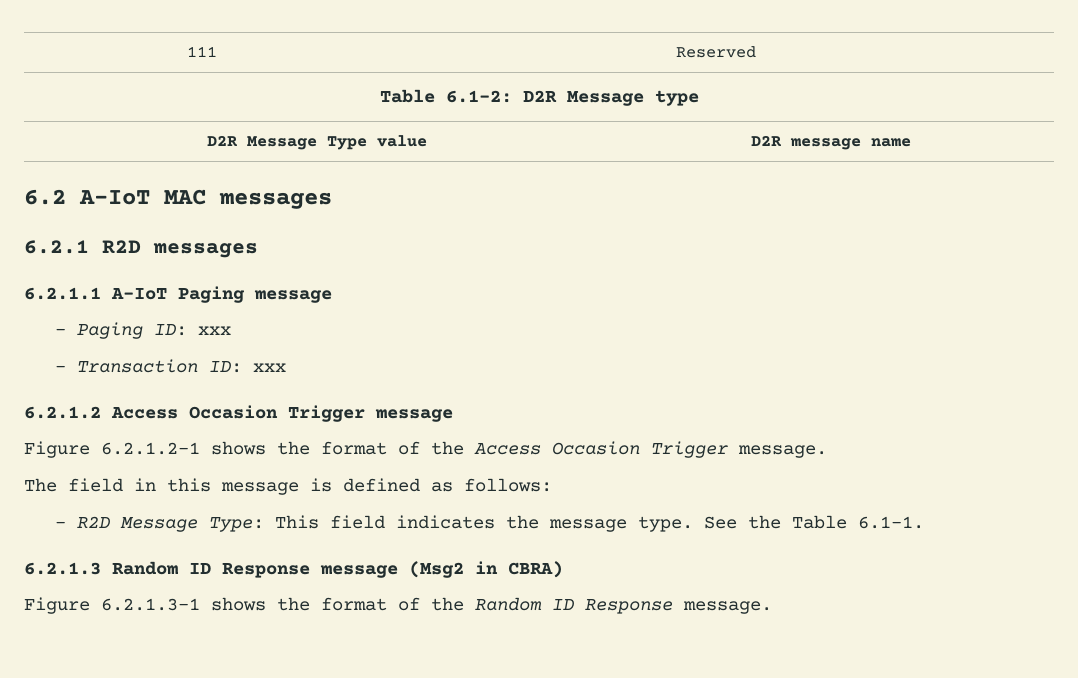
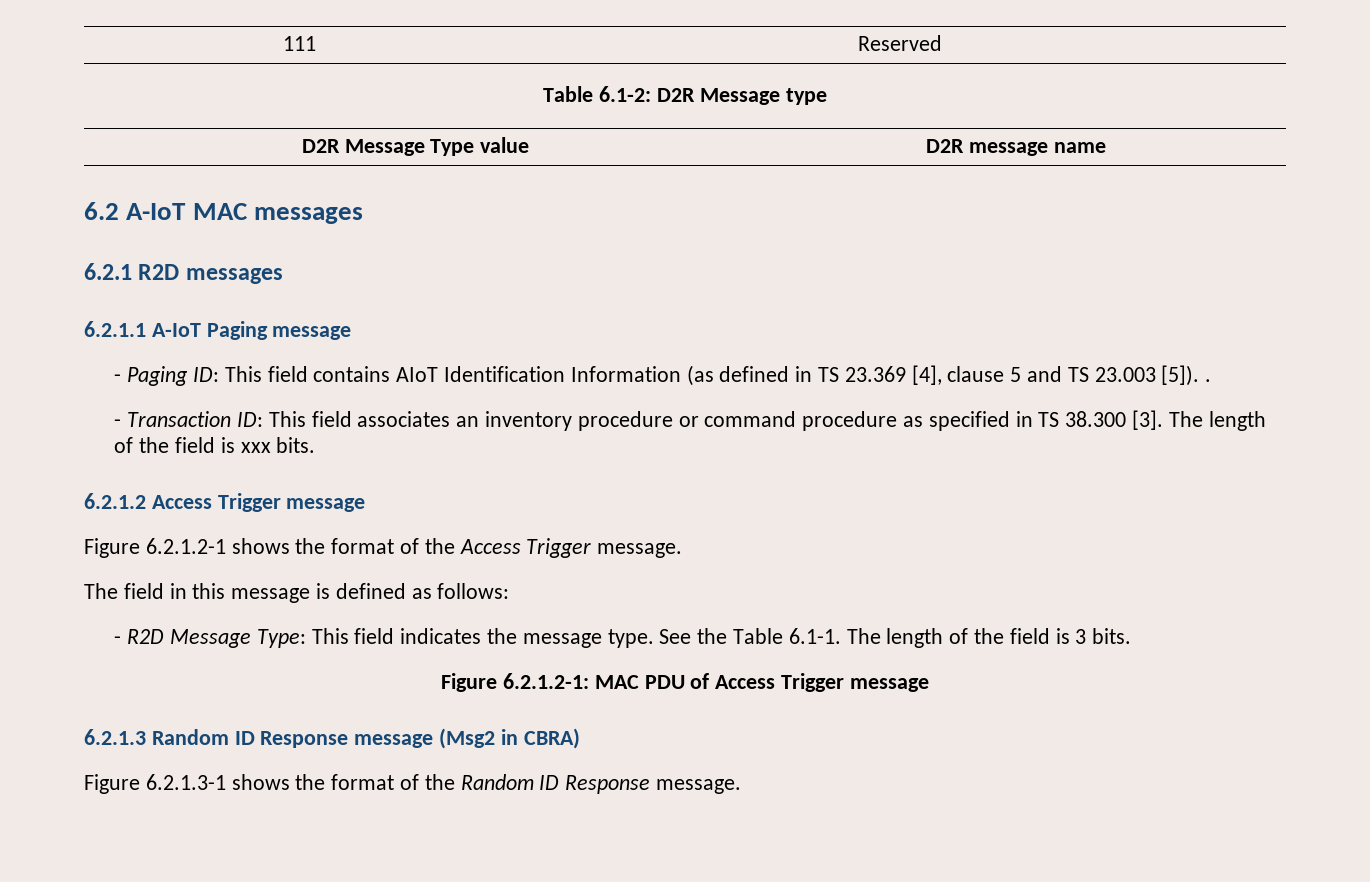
- - Paging ID: xxx
- - Transaction ID: xxx
+ - Paging ID: This field contains AIoT Identification Information (as defined in TS 23.369 [4], clause 5 and TS 23.003 [5]). .
+ - Transaction ID: This field associates an inventory procedure or command procedure as specified in TS 38.300 [3]. The length of the field is xxx bits.
- 6.2.1.2 Access Occasion Trigger message
+ 6.2.1.2 Access Trigger message
- Figure 6.2.1.2-1 shows the format of the Access Occasion Trigger message.
+ Figure 6.2.1.2-1 shows the format of the Access Trigger message.
- See the Table 6.1-1.
+ See the Table 6.1-1. The length of the field is 3 bits.
+ Figure 6.2.1.2-1: MAC PDU of Access Trigger message

